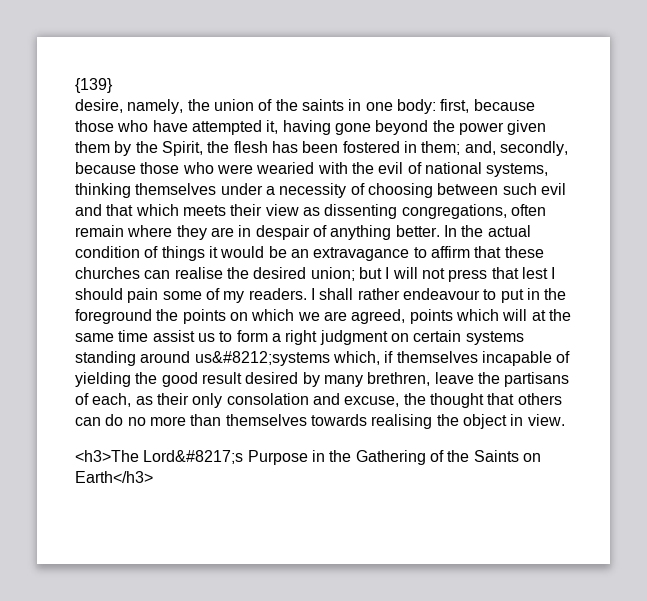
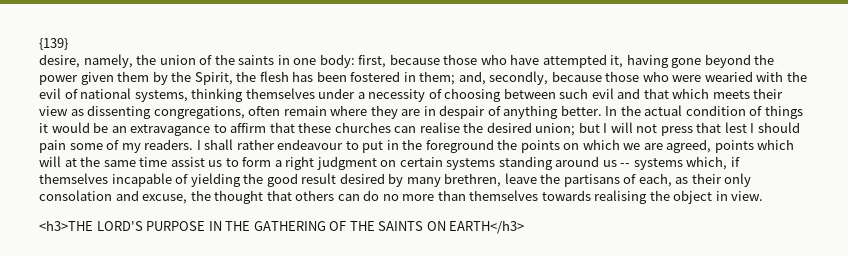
- I shall rather endeavour to put in the foreground the points on which we are agreed, points which will at the same time assist us to form a right judgment on certain systems standing around us&#8212;systems which, if themselves incapable of yielding the good result desired by many brethren, leave the partisans of each, as their only consolation and excuse, the thought that others can do no more than themselves towards realising the object in view.
+ I shall rather endeavour to put in the foreground the points on which we are agreed, points which will at the same time assist us to form a right judgment on certain systems standing around us -- systems which, if themselves incapable of yielding the good result desired by many brethren, leave the partisans of each, as their only consolation and excuse, the thought that others can do no more than themselves towards realising the object in view.
- <h3>The Lord&#8217;s Purpose in the Gathering of the Saints on Earth</h3>
+ <h3>THE LORD'S PURPOSE IN THE GATHERING OF THE SAINTS ON EARTH</h3>

